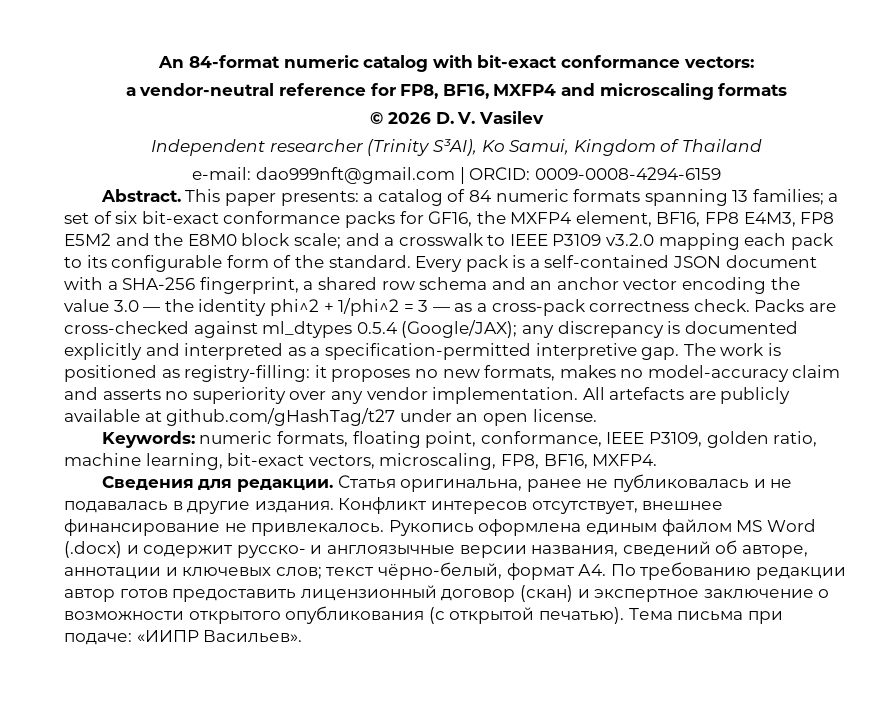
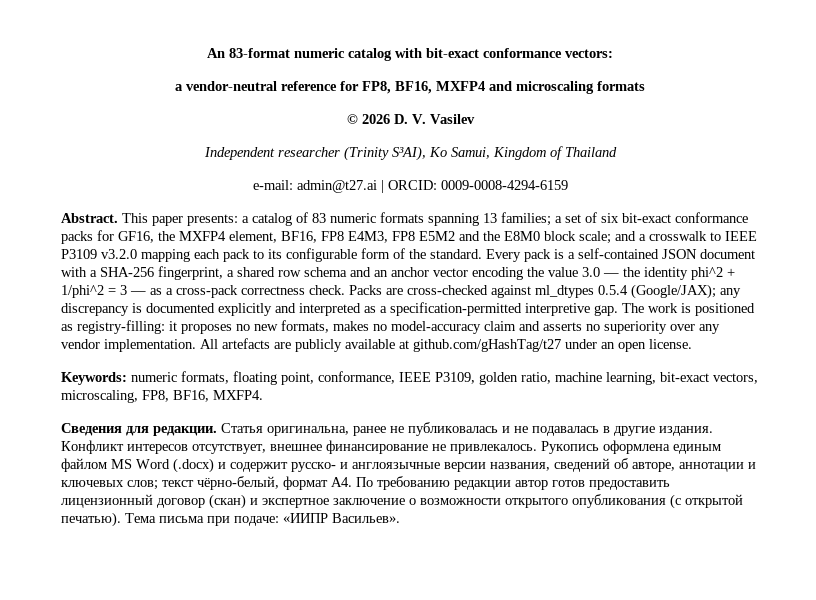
- An 84-format numeric catalog with bit-exact conformance vectors:
+ An 83-format numeric catalog with bit-exact conformance vectors:
- e-mail: dao999nft@gmail.com | ORCID: 0009-0008-4294-6159
+ e-mail: admin@t27.ai | ORCID: 0009-0008-4294-6159
- This paper presents: a catalog of 84 numeric formats spanning 13 families; a set of six bit-exact conformance packs for GF16, the MXFP4 element, BF16, FP8 E4M3, FP8 E5M2 and the E8M0 block scale; and a crosswalk to IEEE P3109 v3.2.0 mapping each pack to its configurable form of the standard.
+ This paper presents: a catalog of 83 numeric formats spanning 13 families; a set of six bit-exact conformance packs for GF16, the MXFP4 element, BF16, FP8 E4M3, FP8 E5M2 and the E8M0 block scale; and a crosswalk to IEEE P3109 v3.2.0 mapping each pack to its configurable form of the standard.

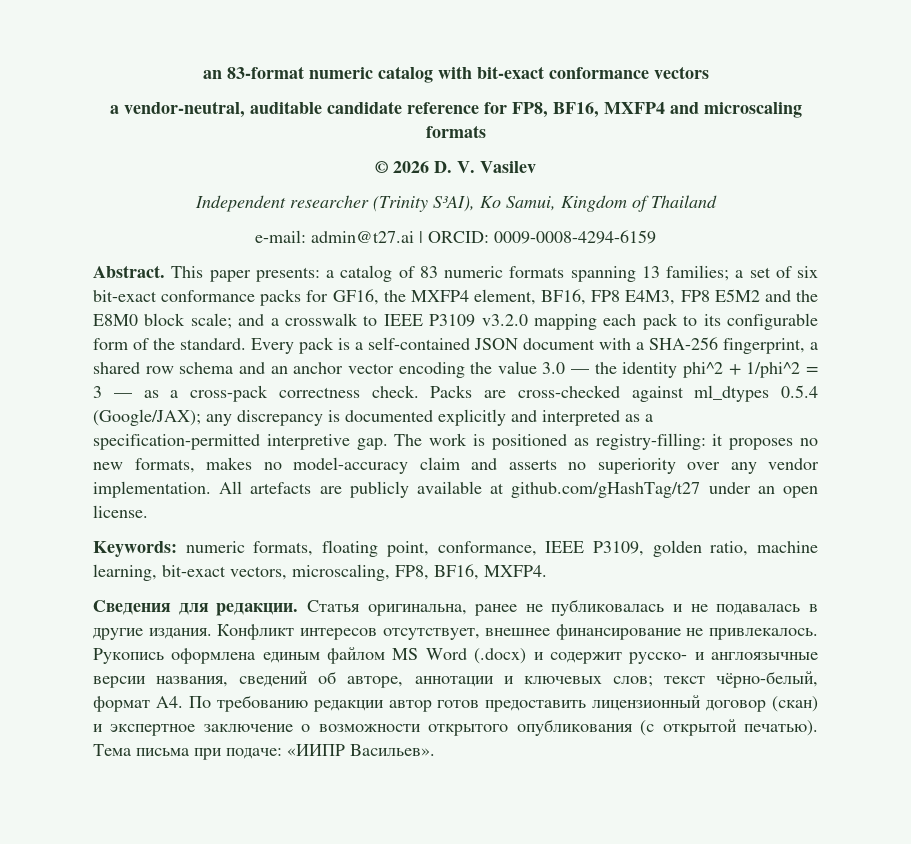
- An 83-format numeric catalog with bit-exact conformance vectors:
- a vendor-neutral reference for FP8, BF16, MXFP4 and microscaling formats
+ an 83-format numeric catalog with bit-exact conformance vectors
+ a vendor-neutral, auditable candidate reference for FP8, BF16, MXFP4 and microscaling formats

